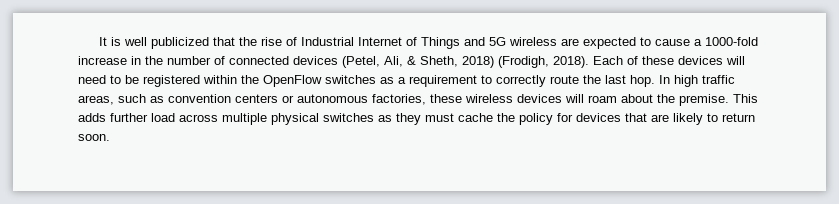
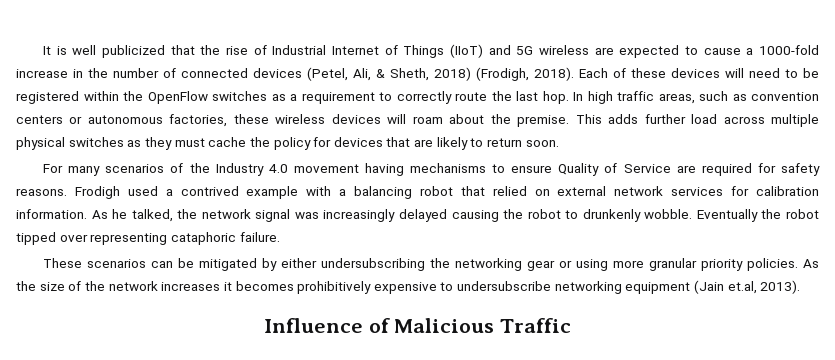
- It is well publicized that the rise of Industrial Internet of Things and 5G wireless are expected to cause a 1000-fold increase in the number of connected devices (Petel, Ali, & Sheth, 2018) (Frodigh, 2018).
+ It is well publicized that the rise of Industrial Internet of Things (IIoT) and 5G wireless are expected to cause a 1000-fold increase in the number of connected devices (Petel, Ali, & Sheth, 2018) (Frodigh, 2018).
+ For many scenarios of the Industry 4.0 movement having mechanisms to ensure Quality of Service are required for safety reasons. Frodigh used a contrived example with a balancing robot that relied on external network services for calibration information. As he talked, the network signal was increasingly delayed causing the robot to drunkenly wobble. Eventually the robot tipped over representing cataphoric failure.
+ These scenarios can be mitigated by either undersubscribing the networking gear or using more granular priority policies. As the size of the network increases it becomes prohibitively expensive to undersubscribe networking equipment (Jain et.al, 2013).
+ Influence of Malicious Traffic

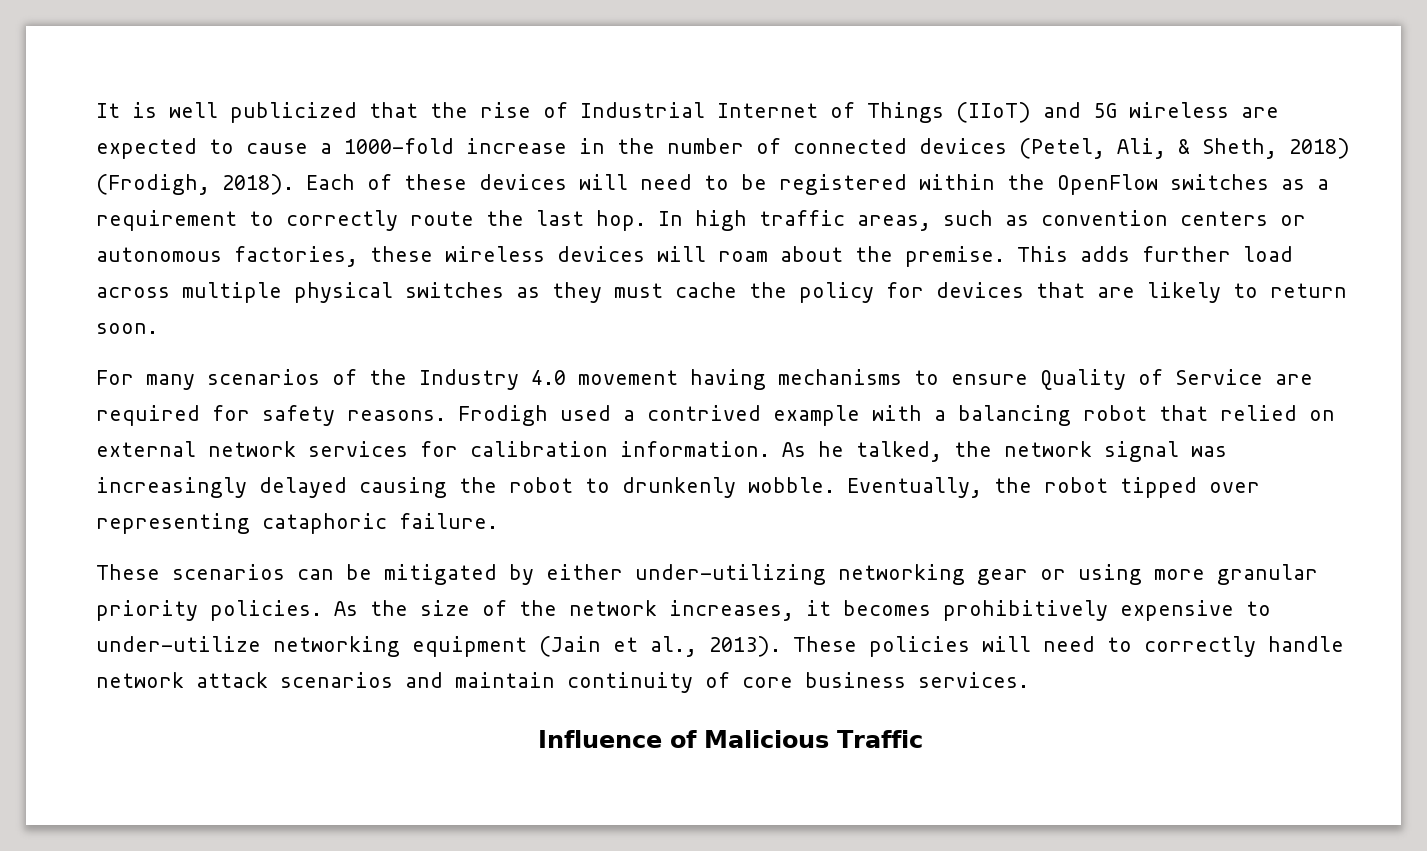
- Eventually the robot tipped over representing cataphoric failure.
+ Eventually, the robot tipped over representing cataphoric failure.
- These scenarios can be mitigated by either undersubscribing the networking gear or using more granular priority policies.
+ These scenarios can be mitigated by either under-utilizing networking gear or using more granular priority policies.
- As the size of the network increases it becomes prohibitively expensive to undersubscribe networking equipment (Jain et.al, 2013).
+ As the size of the network increases, it becomes prohibitively expensive to under-utilize networking equipment (Jain et al., 2013). These policies will need to correctly handle network attack scenarios and maintain continuity of core business services.

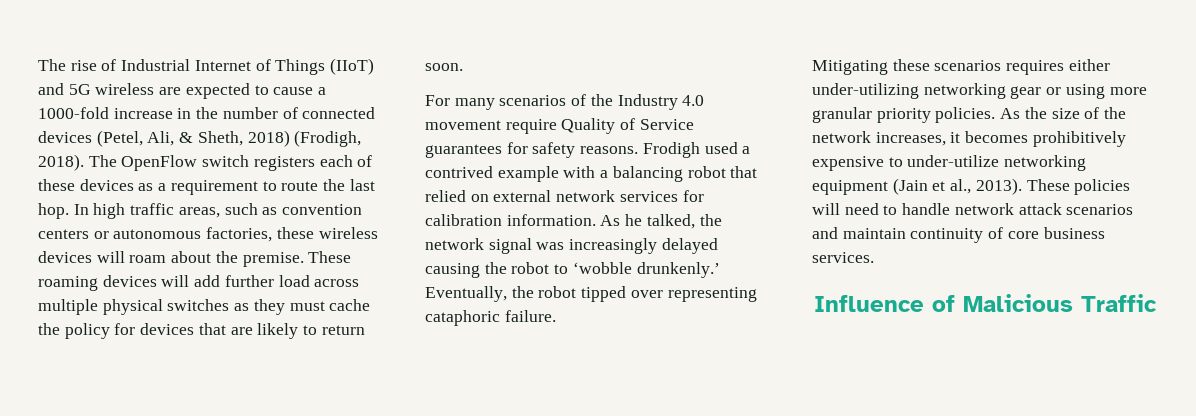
- It is well publicized that the rise of Industrial Internet of Things (IIoT) and 5G wireless are expected to cause a 1000-fold increase in the number of connected devices (Petel, Ali, & Sheth, 2018) (Frodigh, 2018).
+ The rise of Industrial Internet of Things (IIoT) and 5G wireless are expected to cause a 1000-fold increase in the number of connected devices (Petel, Ali, & Sheth, 2018) (Frodigh, 2018).
- Each of these devices will need to be registered within the OpenFlow switches as a requirement to correctly route the last hop.
+ The OpenFlow switch registers each of these devices as a requirement to route the last hop.
- This adds further load across multiple physical switches as they must cache the policy for devices that are likely to return soon.
+ These roaming devices will add further load across multiple physical switches as they must cache the policy for devices that are likely to return soon.
- For many scenarios of the Industry 4.0 movement having mechanisms to ensure Quality of Service are required for safety reasons.
+ For many scenarios of the Industry 4.0 movement require Quality of Service guarantees for safety reasons.
- As he talked, the network signal was increasingly delayed causing the robot to drunkenly wobble.
+ As he talked, the network signal was increasingly delayed causing the robot to ‘wobble drunkenly.’
- These scenarios can be mitigated by either under-utilizing networking gear or using more granular priority policies.
+ Mitigating these scenarios requires either under-utilizing networking gear or using more granular priority policies.
- These policies will need to correctly handle network attack scenarios and maintain continuity of core business services.
+ These policies will need to handle network attack scenarios and maintain continuity of core business services.

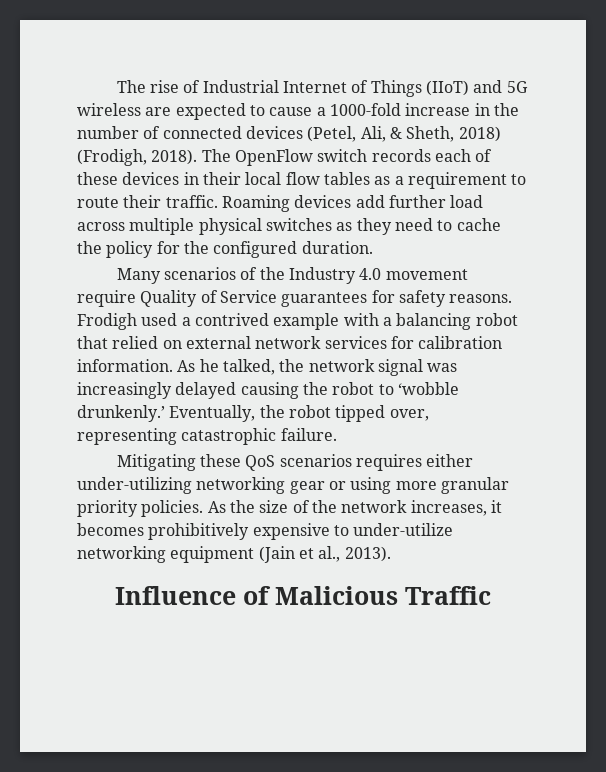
- The OpenFlow switch registers each of these devices as a requirement to route the last hop. In high traffic areas, such as convention centers or autonomous factories, these wireless devices will roam about the premise. These roaming devices will add further load across multiple physical switches as they must cache the policy for devices that are likely to return soon.
- For many scenarios of the Industry 4.0 movement require Quality of Service guarantees for safety reasons.
+ The OpenFlow switch records each of these devices in their local flow tables as a requirement to route their traffic. Roaming devices add further load across multiple physical switches as they need to cache the policy for the configured duration.
+ Many scenarios of the Industry 4.0 movement require Quality of Service guarantees for safety reasons.
- Eventually, the robot tipped over representing cataphoric failure.
+ Eventually, the robot tipped over, representing catastrophic failure.
- Mitigating these scenarios requires either under-utilizing networking gear or using more granular priority policies.
+ Mitigating these QoS scenarios requires either under-utilizing networking gear or using more granular priority policies.
- These policies will need to handle network attack scenarios and maintain continuity of core business services.

